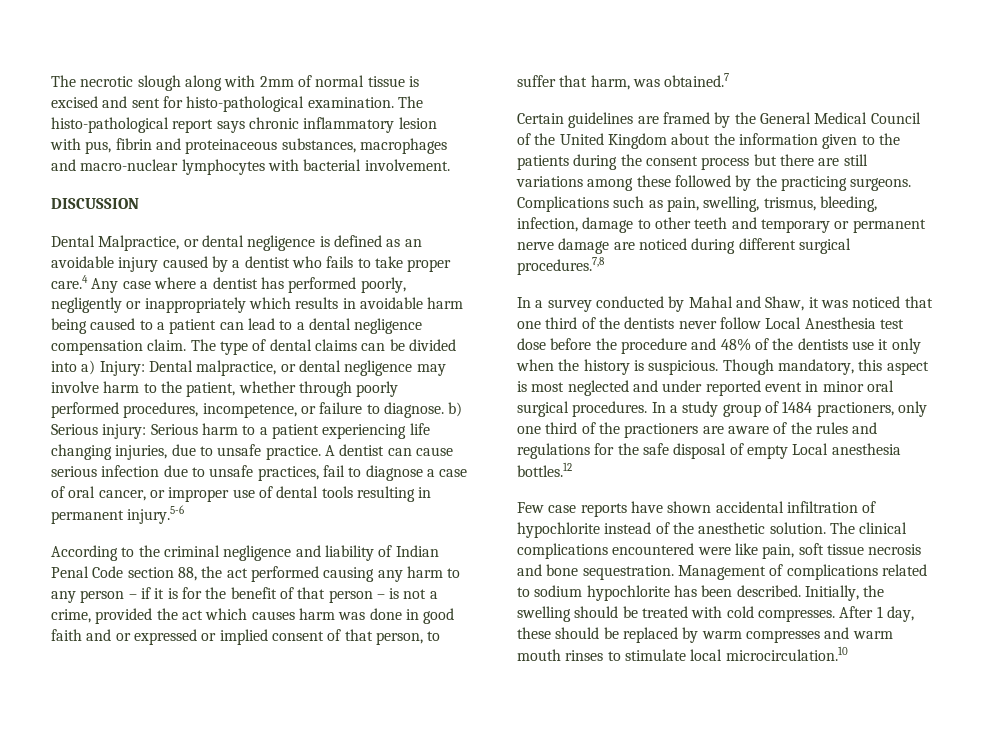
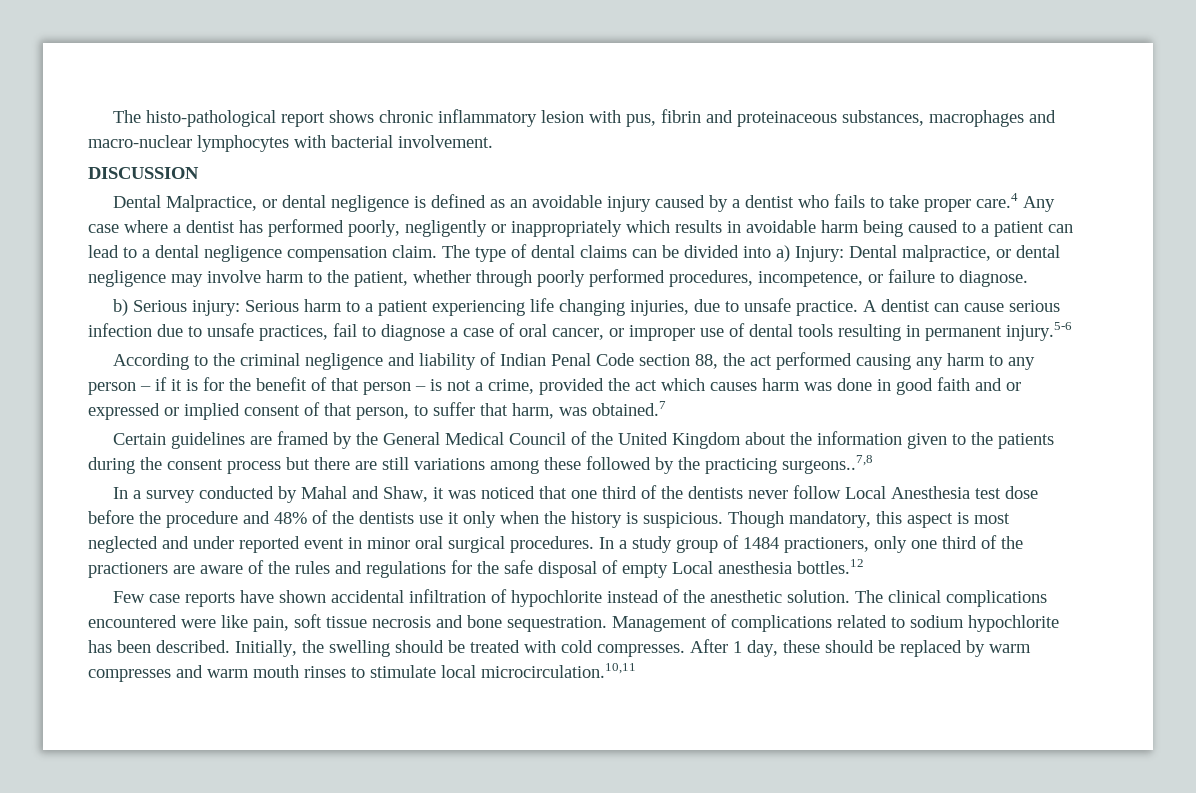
- The necrotic slough along with 2mm of normal tissue is excised and sent for histo-pathological examination. The histo-pathological report says chronic inflammatory lesion with pus, fibrin and proteinaceous substances, macrophages and macro-nuclear lymphocytes with bacterial involvement.
+ The histo-pathological report shows chronic inflammatory lesion with pus, fibrin and proteinaceous substances, macrophages and macro-nuclear lymphocytes with bacterial involvement.
- The type of dental claims can be divided into a) Injury: Dental malpractice, or dental negligence may involve harm to the patient, whether through poorly performed procedures, incompetence, or failure to diagnose. b) Serious injury: Serious harm to a patient experiencing life changing injuries, due to unsafe practice.
+ The type of dental claims can be divided into a) Injury: Dental malpractice, or dental negligence may involve harm to the patient, whether through poorly performed procedures, incompetence, or failure to diagnose.
+ b) Serious injury: Serious harm to a patient experiencing life changing injuries, due to unsafe practice.
- Certain guidelines are framed by the General Medical Council of the United Kingdom about the information given to the patients during the consent process but there are still variations among these followed by the practicing surgeons. Complications such as pain, swelling, trismus, bleeding, infection, damage to other teeth and temporary or permanent nerve damage are noticed during different surgical procedures.7,8
+ Certain guidelines are framed by the General Medical Council of the United Kingdom about the information given to the patients during the consent process but there are still variations among these followed by the practicing surgeons..7,8
- After 1 day, these should be replaced by warm compresses and warm mouth rinses to stimulate local microcirculation.10
+ After 1 day, these should be replaced by warm compresses and warm mouth rinses to stimulate local microcirculation.10,11

